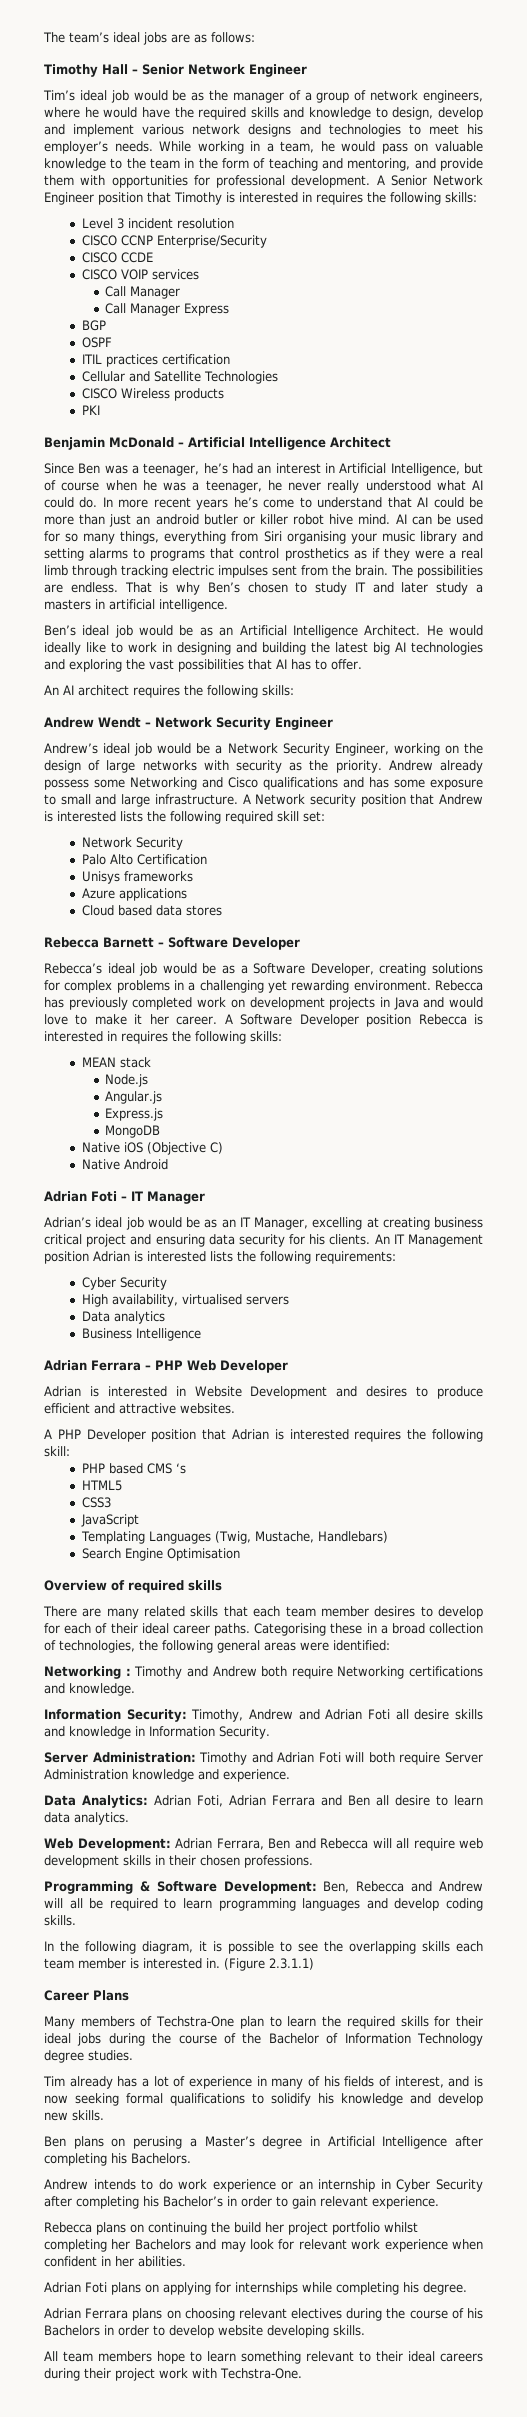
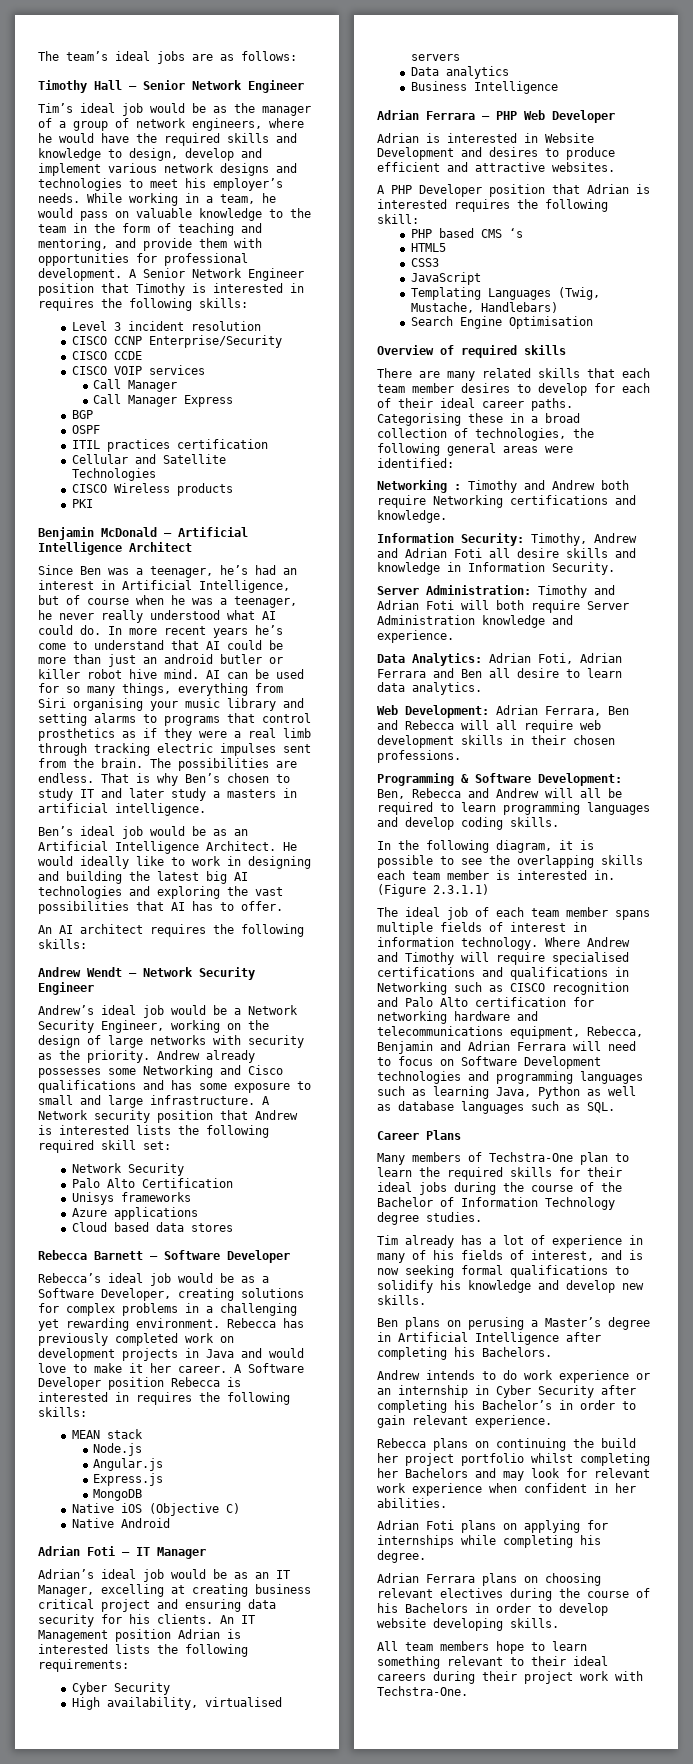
- Andrew already possess some Networking and Cisco qualifications and has some exposure to small and large infrastructure.
+ Andrew already possesses some Networking and Cisco qualifications and has some exposure to small and large infrastructure.
+ The ideal job of each team member spans multiple fields of interest in information technology. Where Andrew and Timothy will require specialised certifications and qualifications in Networking such as CISCO recognition and Palo Alto certification for networking hardware and telecommunications equipment, Rebecca, Benjamin and Adrian Ferrara will need to focus on Software Development technologies and programming languages such as learning Java, Python as well as database languages such as SQL.

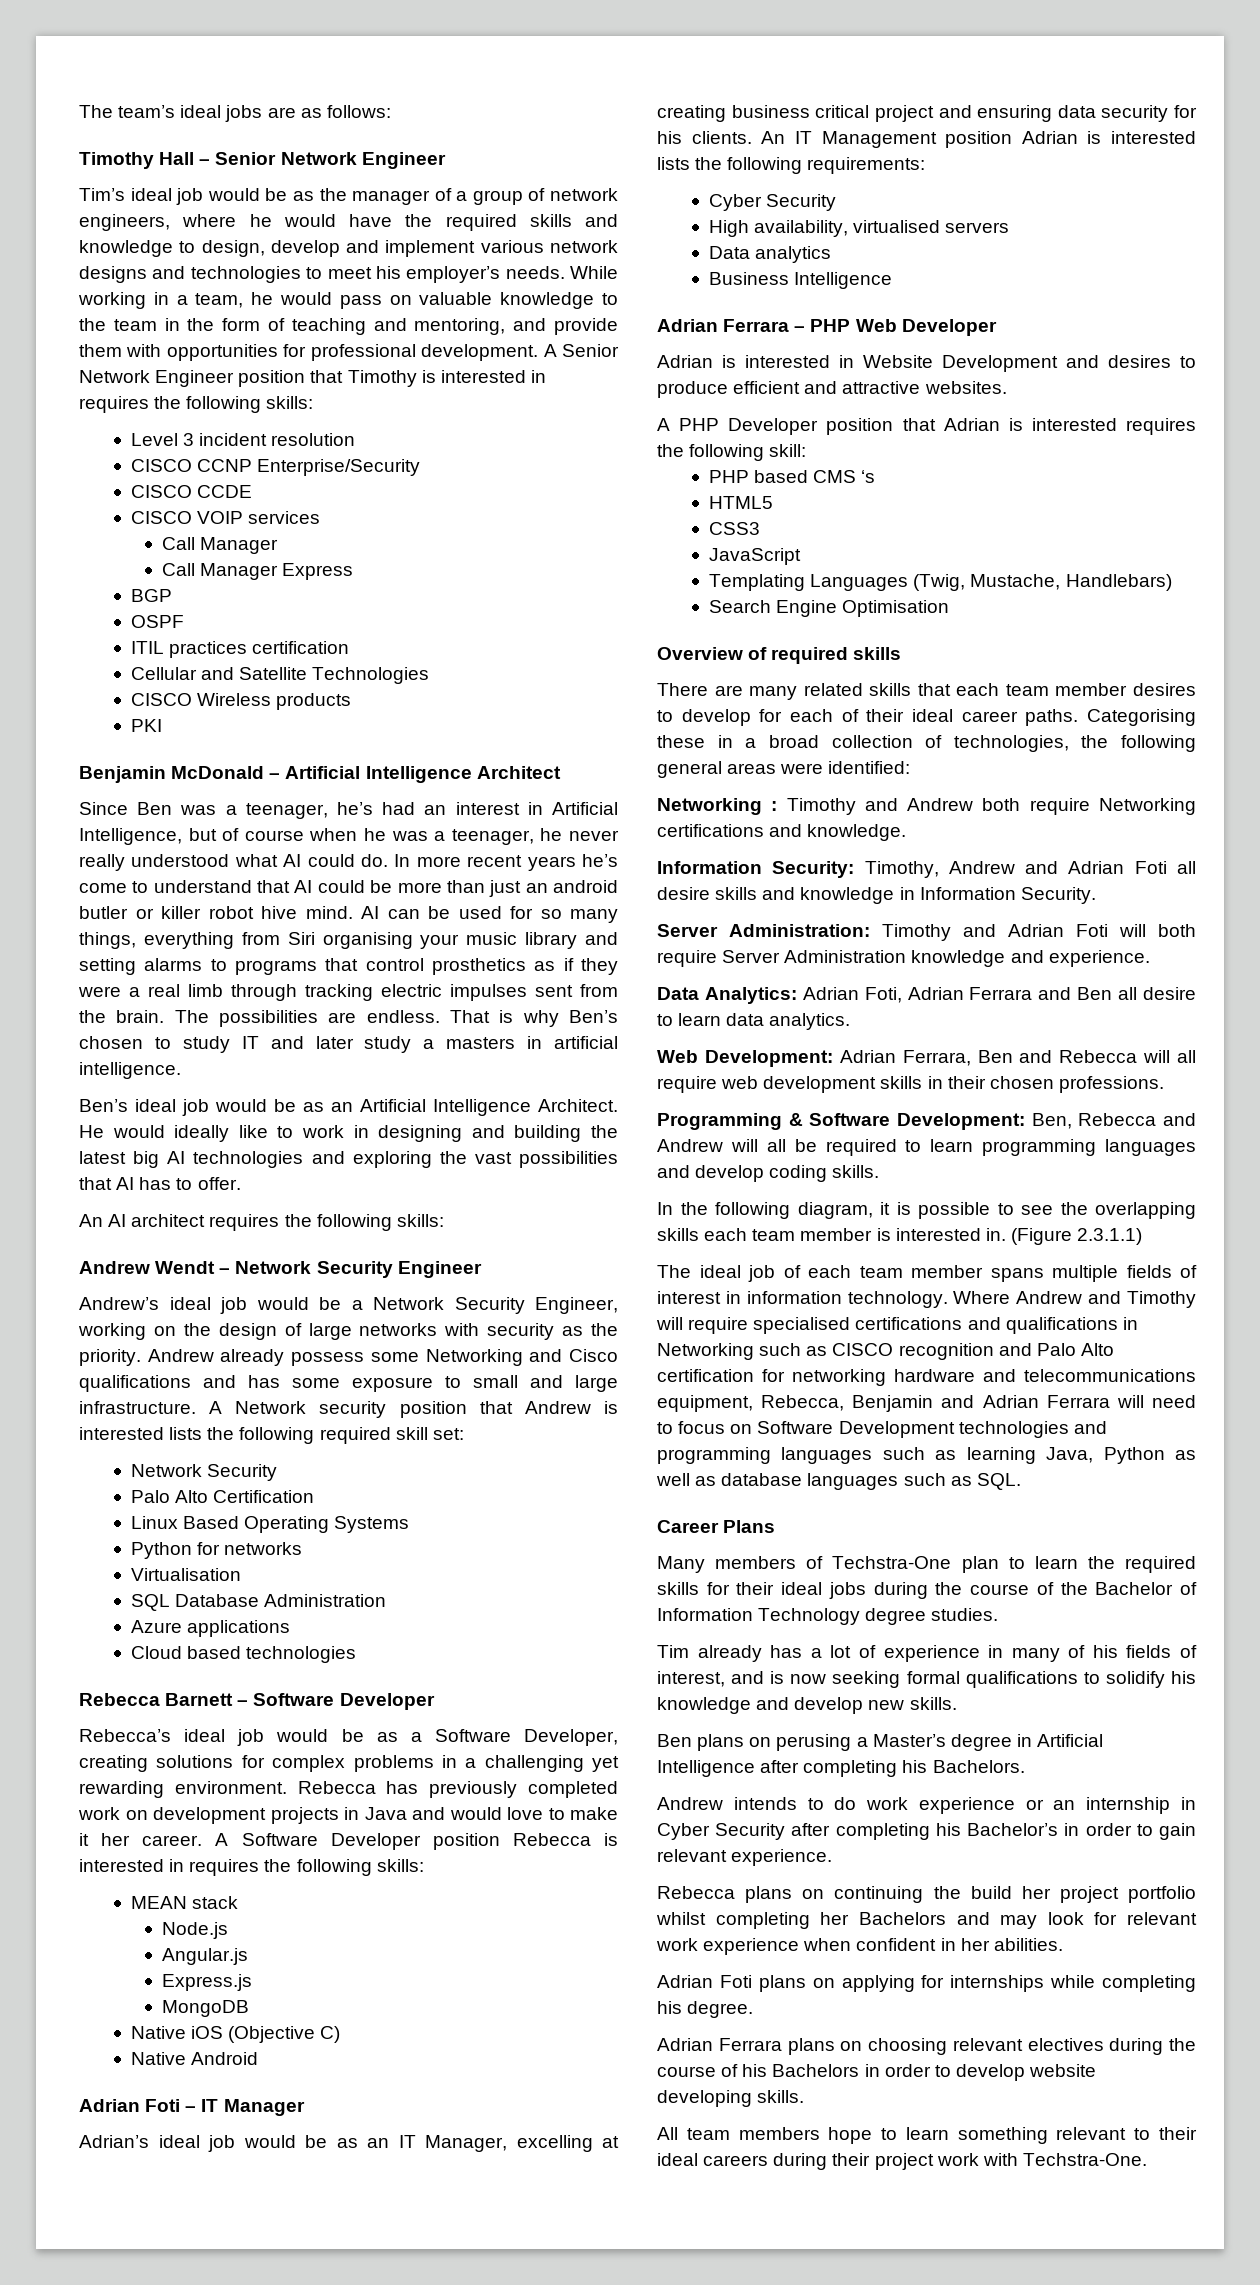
- Andrew already possesses some Networking and Cisco qualifications and has some exposure to small and large infrastructure.
+ Andrew already possess some Networking and Cisco qualifications and has some exposure to small and large infrastructure.
- Unisys frameworks
+ Linux Based Operating Systems
+ Python for networks
+ Virtualisation
+ SQL Database Administration
- Cloud based data stores
+ Cloud based technologies

